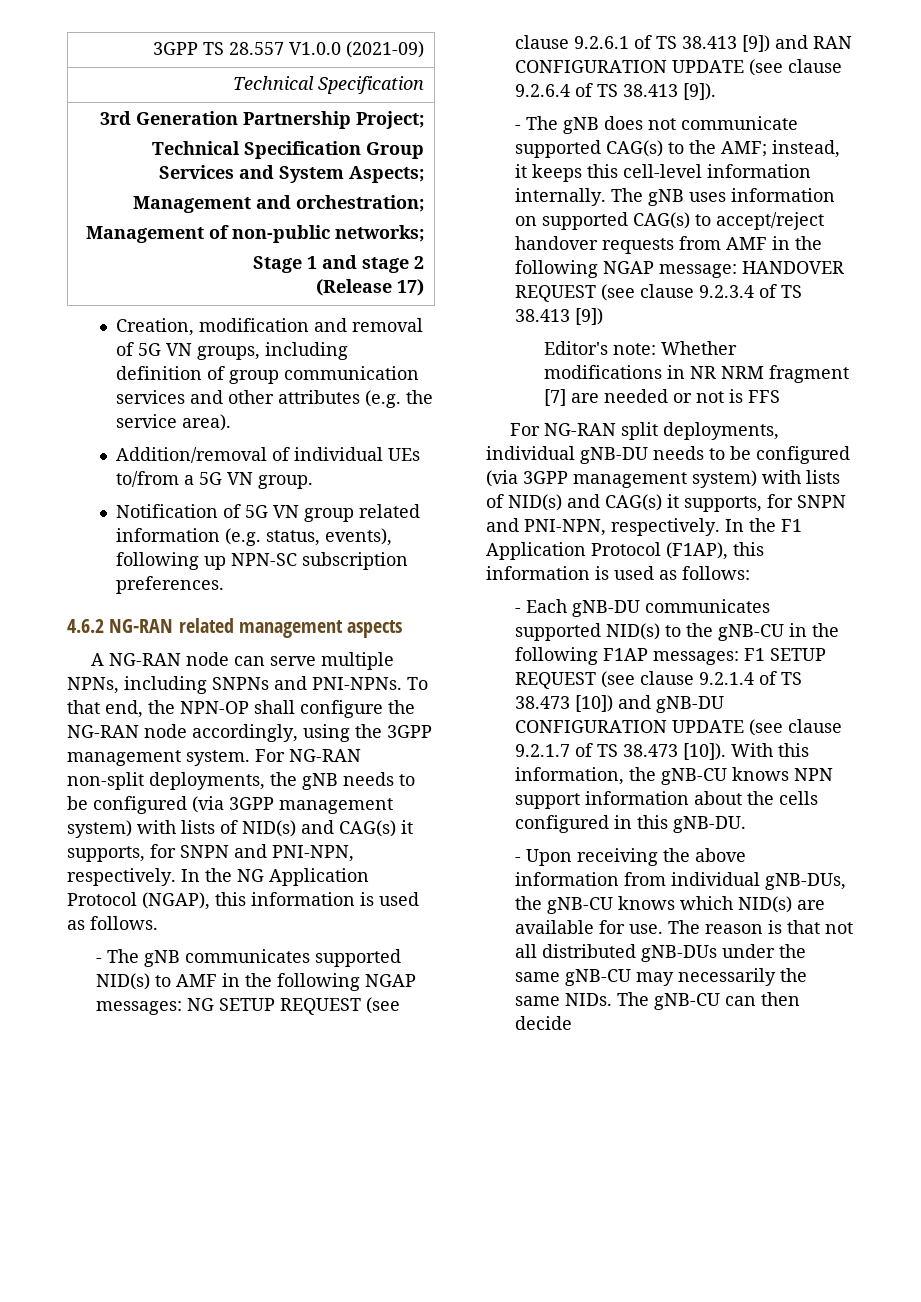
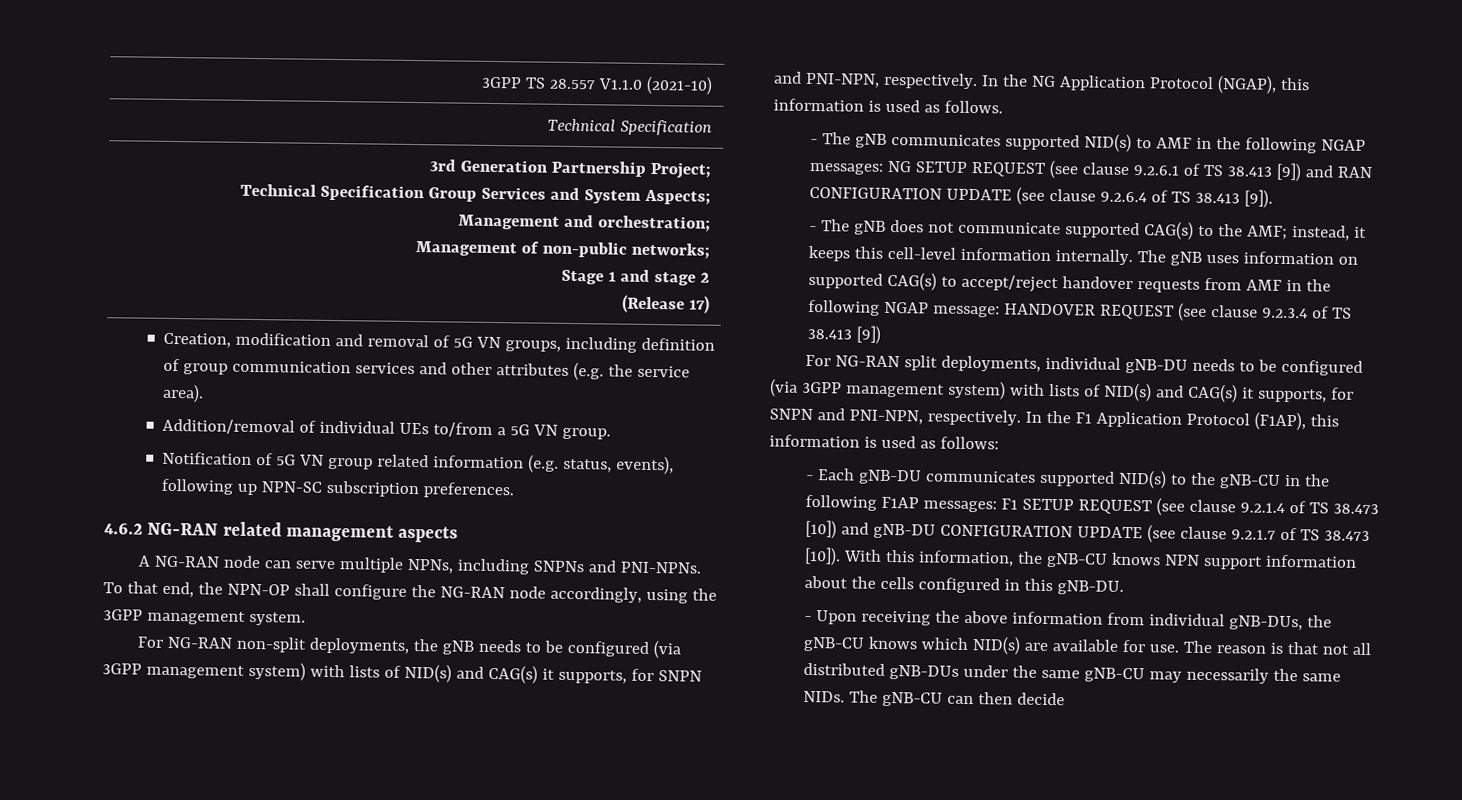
- 3GPP TS 28.557 V1.0.0 (2021-09)
+ 3GPP TS 28.557 V1.1.0 (2021-10)
- To that end, the NPN-OP shall configure the NG-RAN node accordingly, using the 3GPP management system. For NG-RAN non-split deployments, the gNB needs to be configured (via 3GPP management system) with lists of NID(s) and CAG(s) it supports, for SNPN and PNI-NPN, respectively.
+ To that end, the NPN-OP shall configure the NG-RAN node accordingly, using the 3GPP management system.
+ For NG-RAN non-split deployments, the gNB needs to be configured (via 3GPP management system) with lists of NID(s) and CAG(s) it supports, for SNPN and PNI-NPN, respectively.
- Editor's note: Whether modifications in NR NRM fragment [7] are needed or not is FFS

